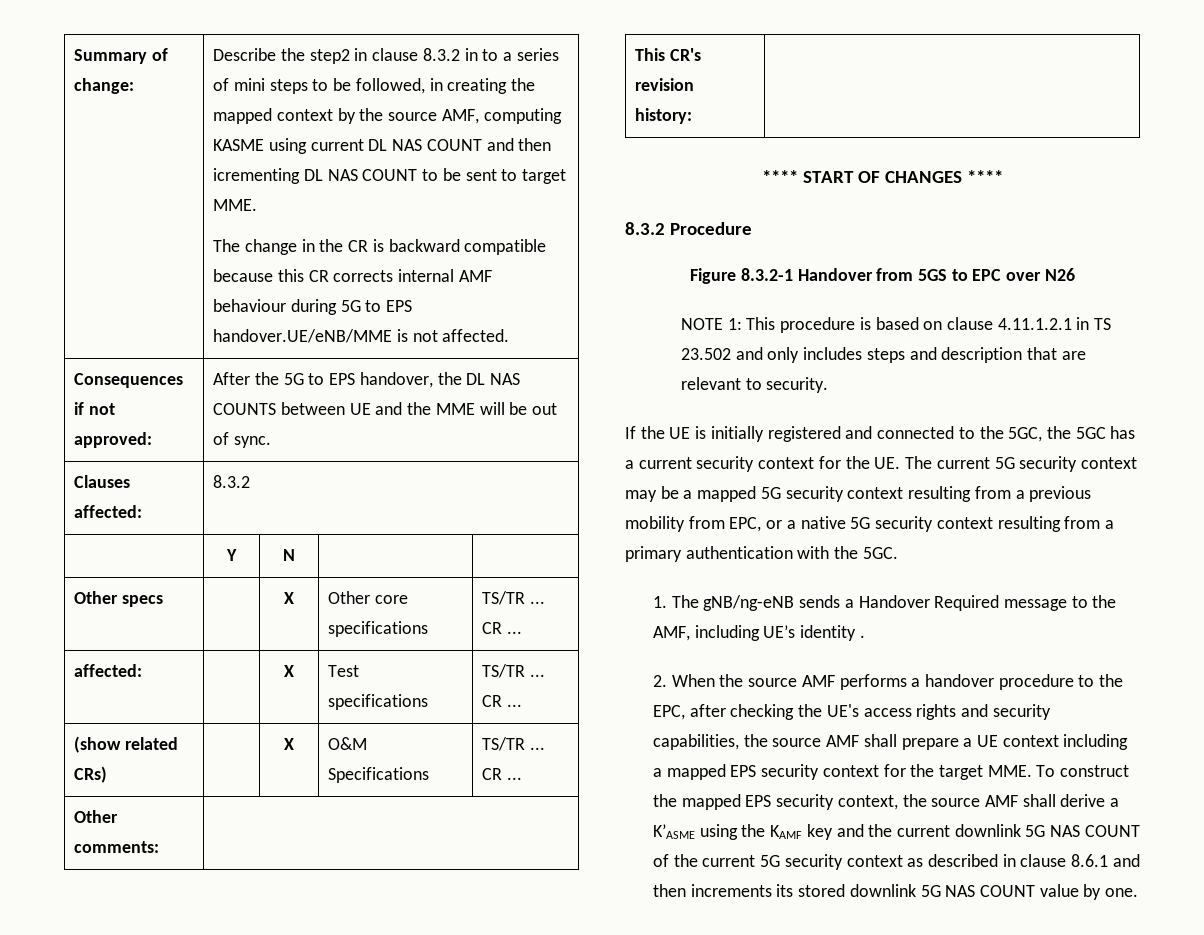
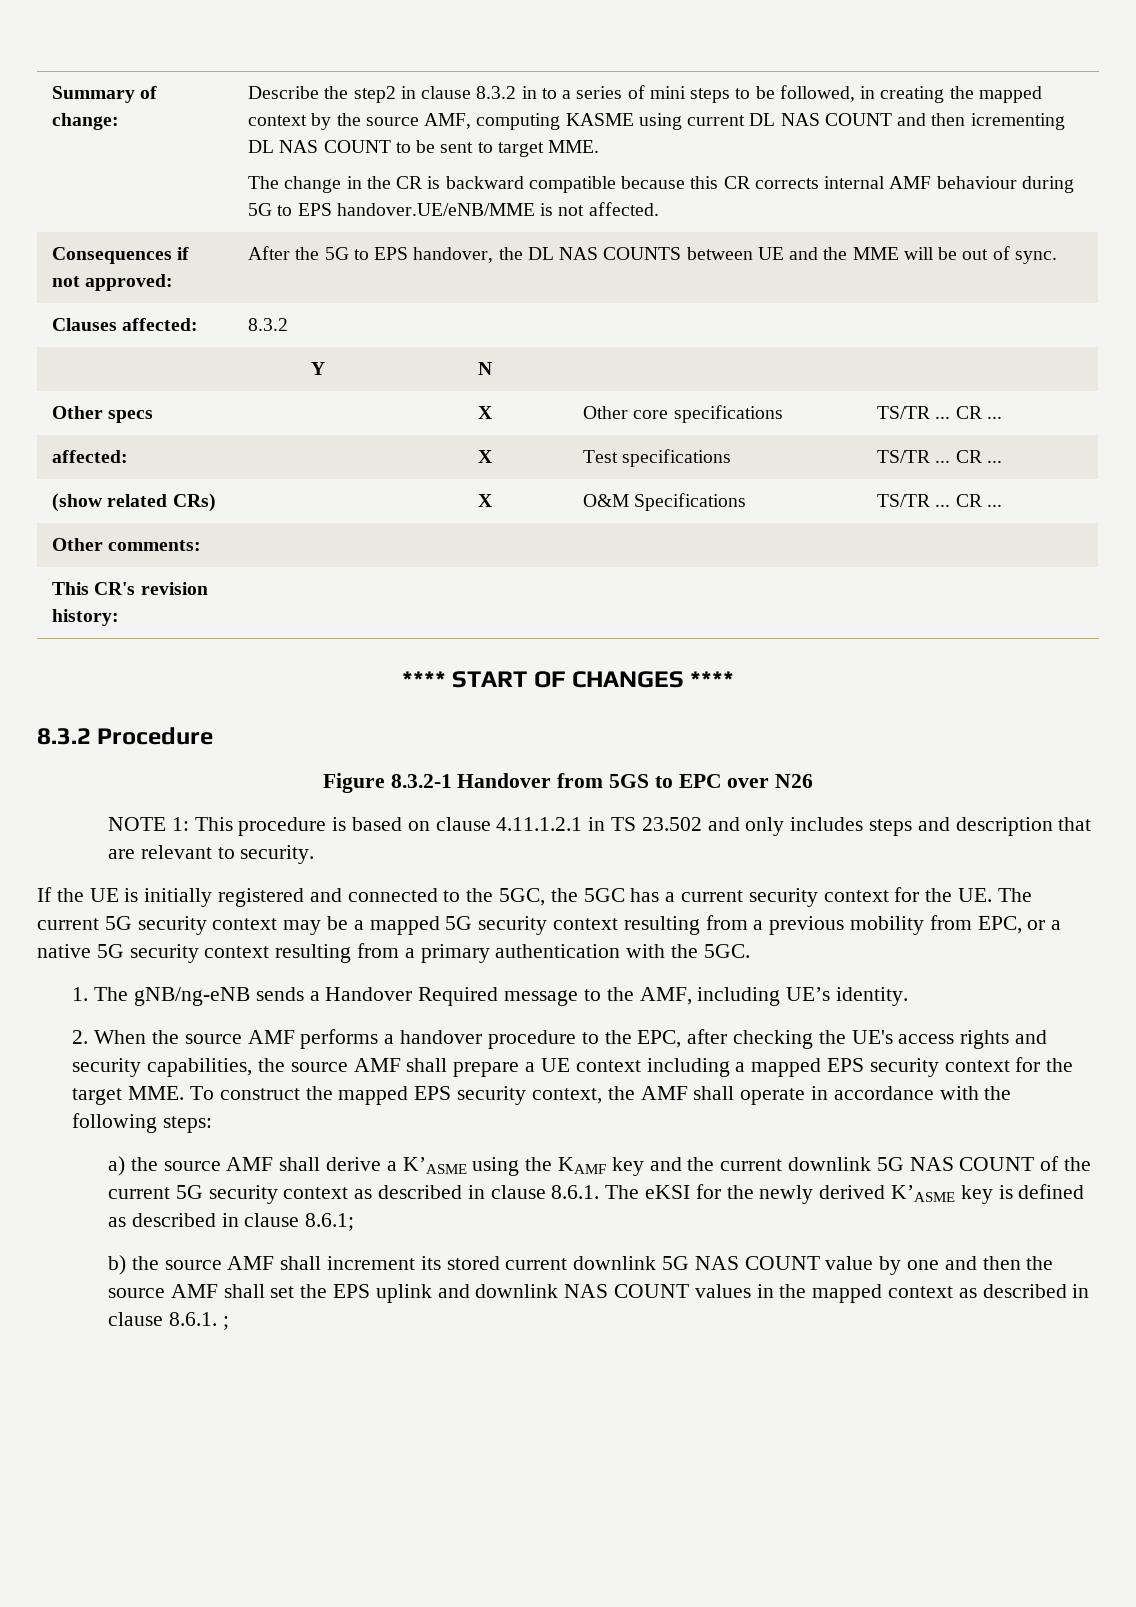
- 1. The gNB/ng-eNB sends a Handover Required message to the AMF, including UE’s identity .
+ 1. The gNB/ng-eNB sends a Handover Required message to the AMF, including UE’s identity.
- 2. When the source AMF performs a handover procedure to the EPC, after checking the UE's access rights and security capabilities, the source AMF shall prepare a UE context including a mapped EPS security context for the target MME. To construct the mapped EPS security context, the source AMF shall derive a K’ASME using the KAMF key and the current downlink 5G NAS COUNT of the current 5G security context as described in clause 8.6.1 and then increments its stored downlink 5G NAS COUNT value by one.
+ 2. When the source AMF performs a handover procedure to the EPC, after checking the UE's access rights and security capabilities, the source AMF shall prepare a UE context including a mapped EPS security context for the target MME. To construct the mapped EPS security context, the AMF shall operate in accordance with the following steps:
+ a) the source AMF shall derive a K’ASME using the KAMF key and the current downlink 5G NAS COUNT of the current 5G security context as described in clause 8.6.1. The eKSI for the newly derived K’ASME key is defined as described in clause 8.6.1;
+ b) the source AMF shall increment its stored current downlink 5G NAS COUNT value by one and then the source AMF shall set the EPS uplink and downlink NAS COUNT values in the mapped context as described in clause 8.6.1. ;

